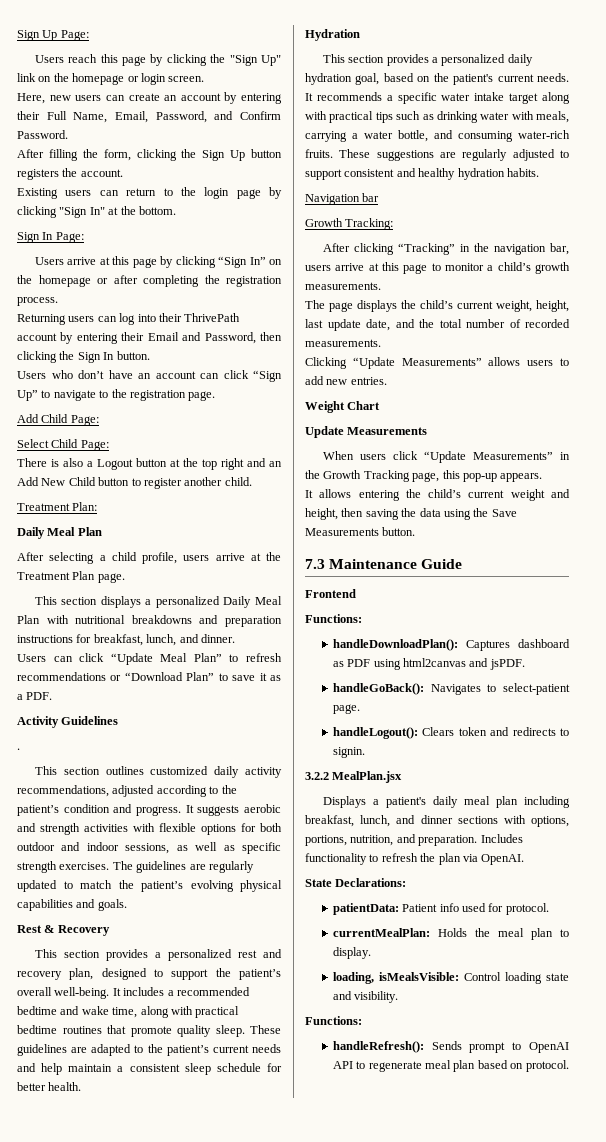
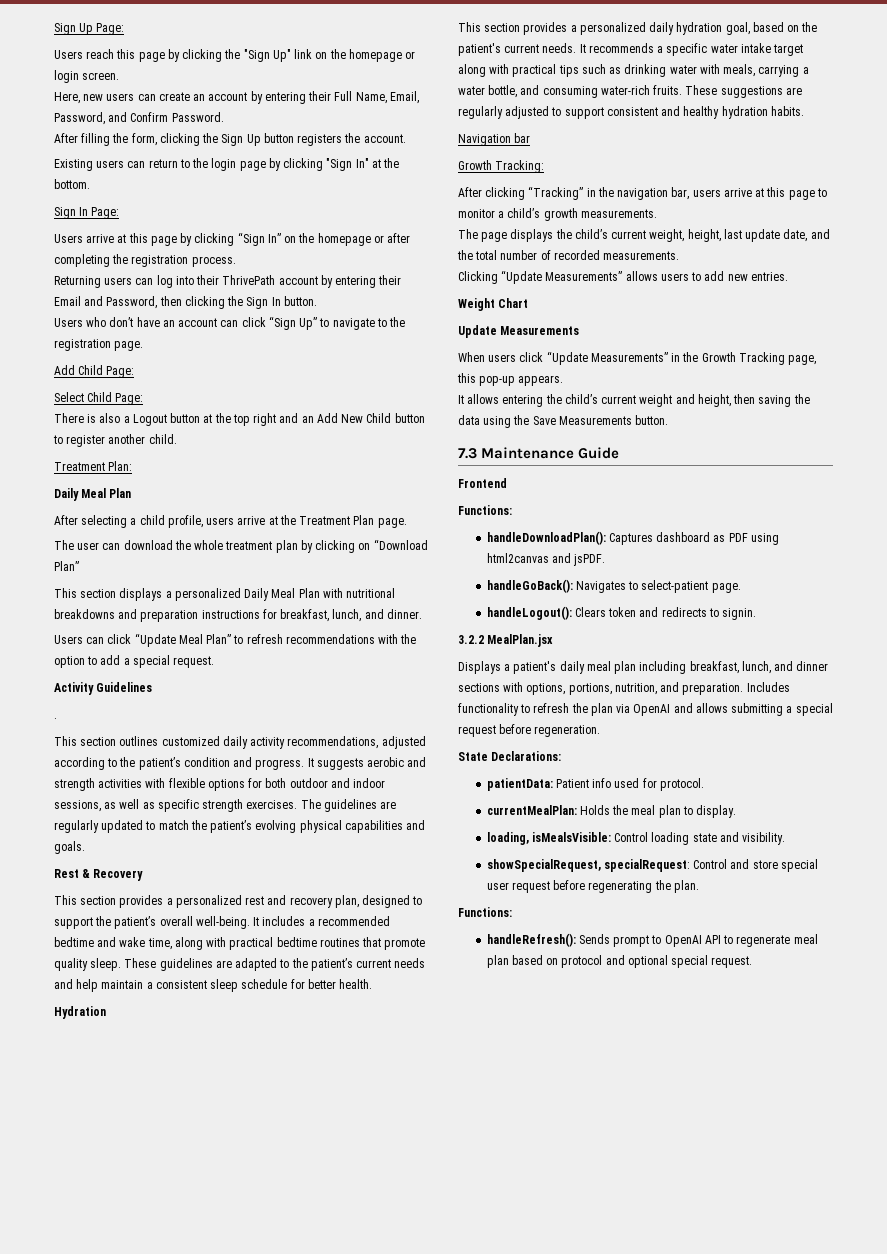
+ The user can download the whole treatment plan by clicking on “Download Plan”
- Users can click “Update Meal Plan” to refresh recommendations or “Download Plan” to save it as a PDF.
+ Users can click “Update Meal Plan” to refresh recommendations with the option to add a special request.
- Includes functionality to refresh the plan via OpenAI.
+ Includes functionality to refresh the plan via OpenAI and allows submitting a special request before regeneration.
+ showSpecialRequest, specialRequest: Control and store special user request before regenerating the plan.
- handleRefresh(): Sends prompt to OpenAI API to regenerate meal plan based on protocol.
+ handleRefresh(): Sends prompt to OpenAI API to regenerate meal plan based on protocol and optional special request.

